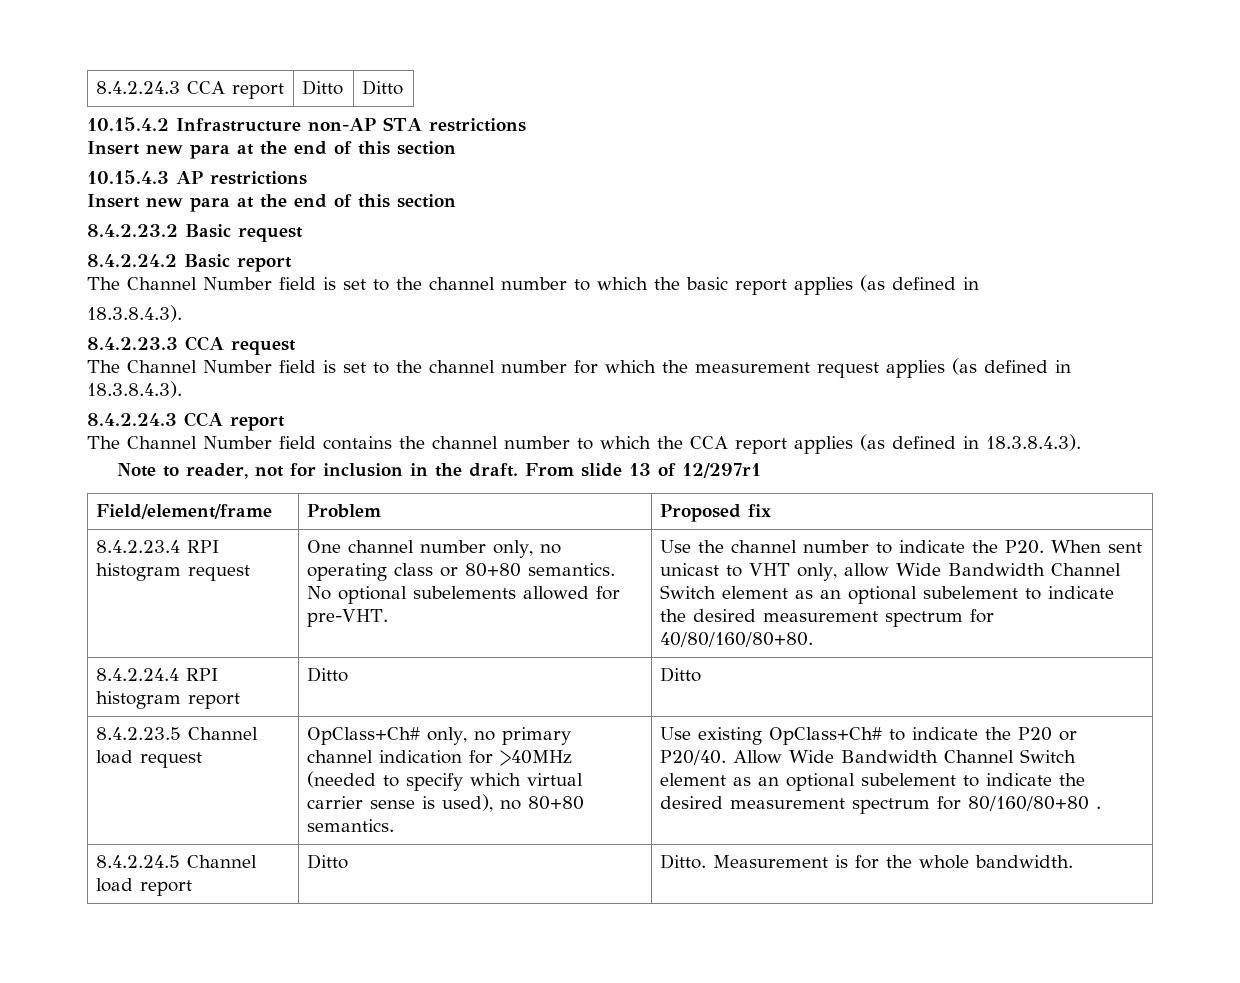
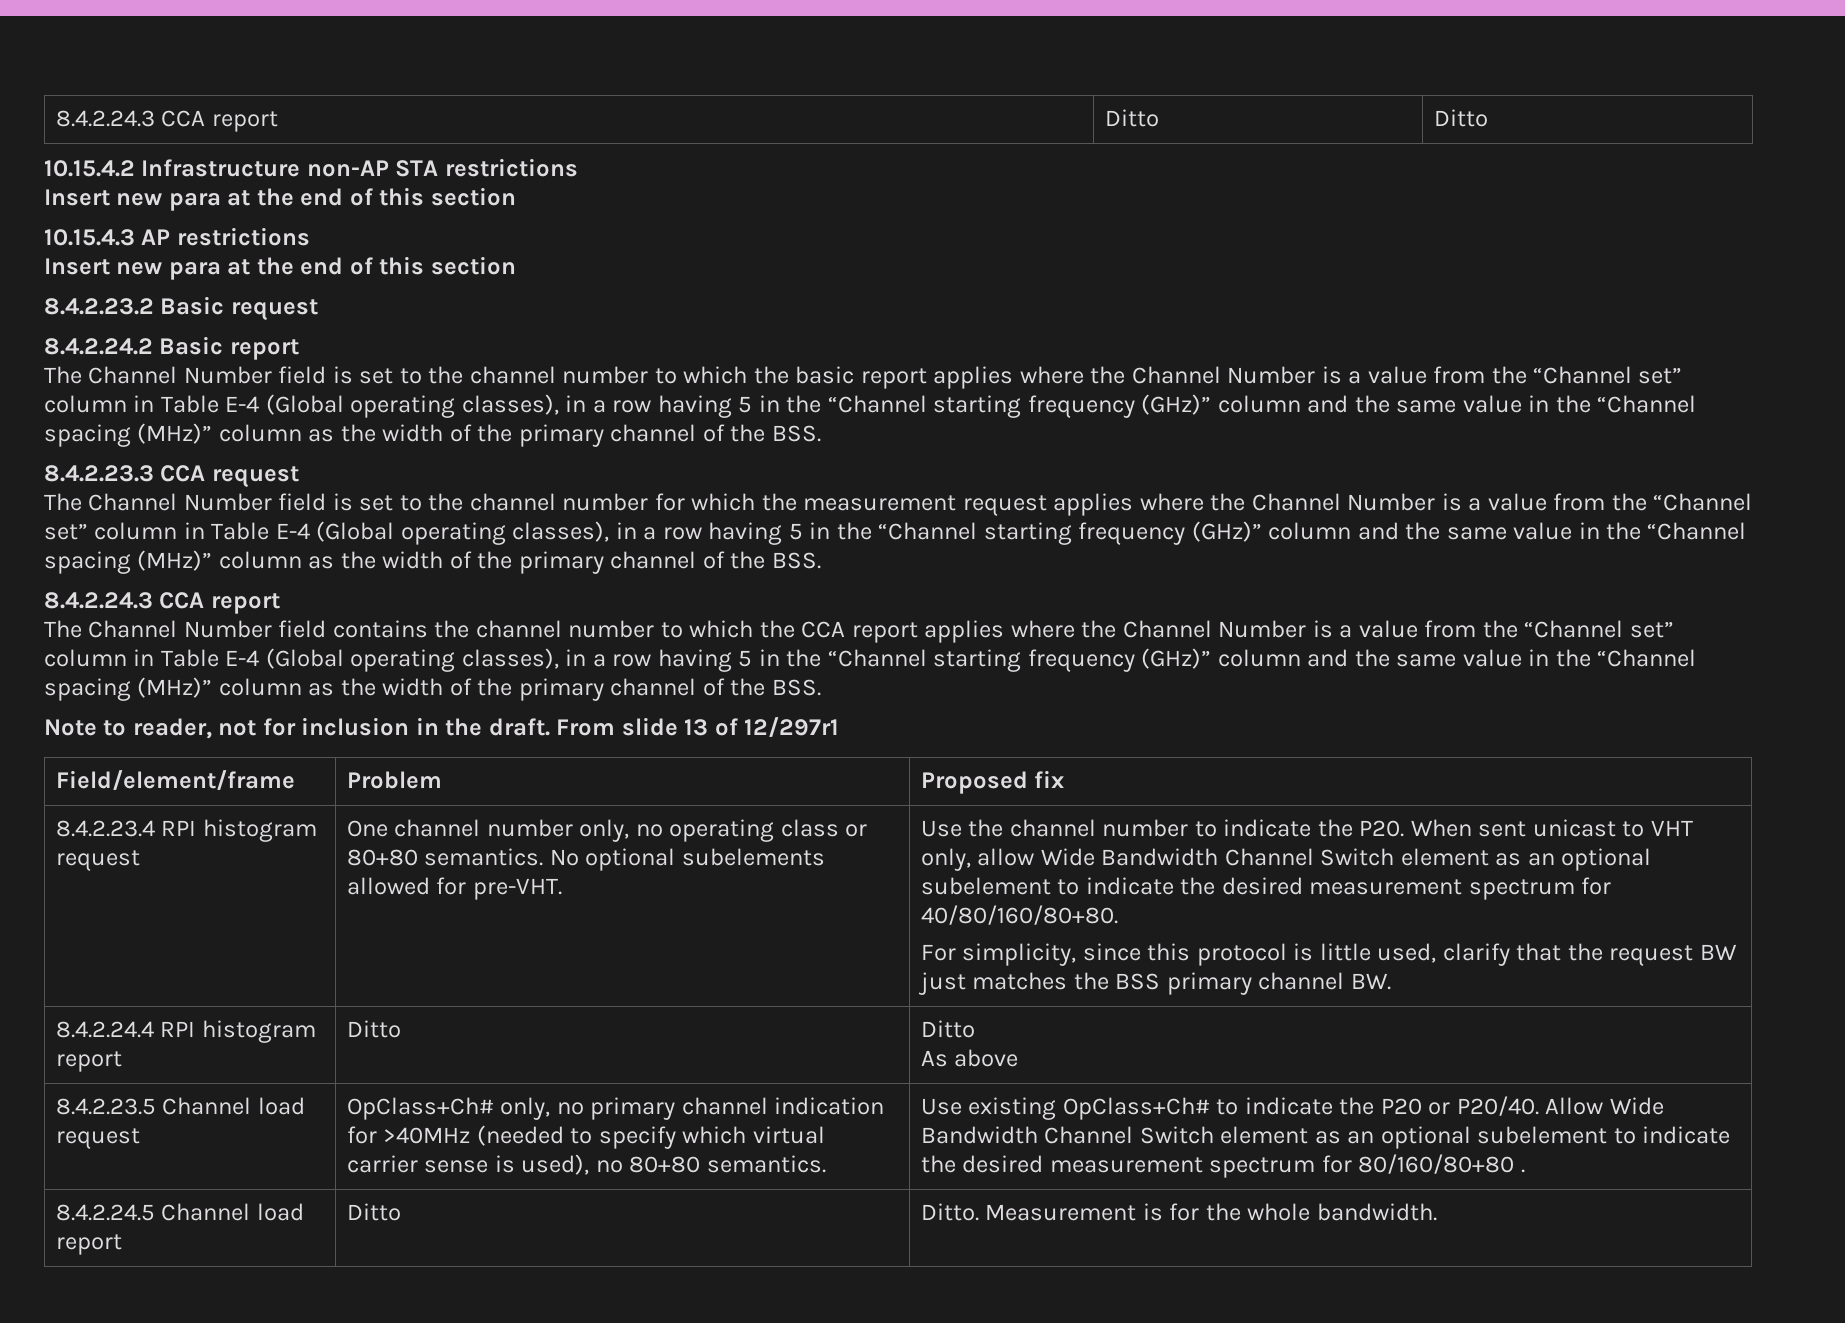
- The Channel Number field is set to the channel number to which the basic report applies (as defined in
- 18.3.8.4.3).
+ The Channel Number field is set to the channel number to which the basic report applies where the Channel Number is a value from the “Channel set” column in Table E-4 (Global operating classes), in a row having 5 in the “Channel starting frequency (GHz)” column and the same value in the “Channel spacing (MHz)” column as the width of the primary channel of the BSS.
- The Channel Number field is set to the channel number for which the measurement request applies (as defined in 18.3.8.4.3).
+ The Channel Number field is set to the channel number for which the measurement request applies where the Channel Number is a value from the “Channel set” column in Table E-4 (Global operating classes), in a row having 5 in the “Channel starting frequency (GHz)” column and the same value in the “Channel spacing (MHz)” column as the width of the primary channel of the BSS.
- The Channel Number field contains the channel number to which the CCA report applies (as defined in 18.3.8.4.3).
+ The Channel Number field contains the channel number to which the CCA report applies where the Channel Number is a value from the “Channel set” column in Table E-4 (Global operating classes), in a row having 5 in the “Channel starting frequency (GHz)” column and the same value in the “Channel spacing (MHz)” column as the width of the primary channel of the BSS.
+ For simplicity, since this protocol is little used, clarify that the request BW just matches the BSS primary channel BW.
  8.4.2.24.4 RPI histogram report | Ditto | Ditto
+ As above

